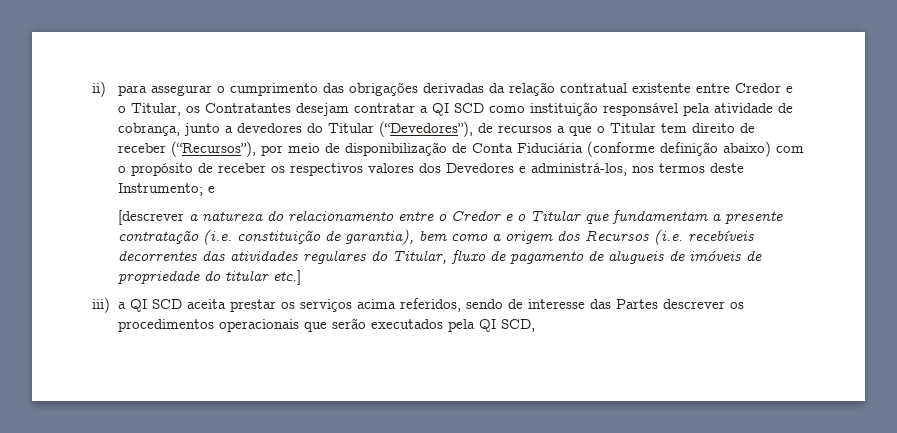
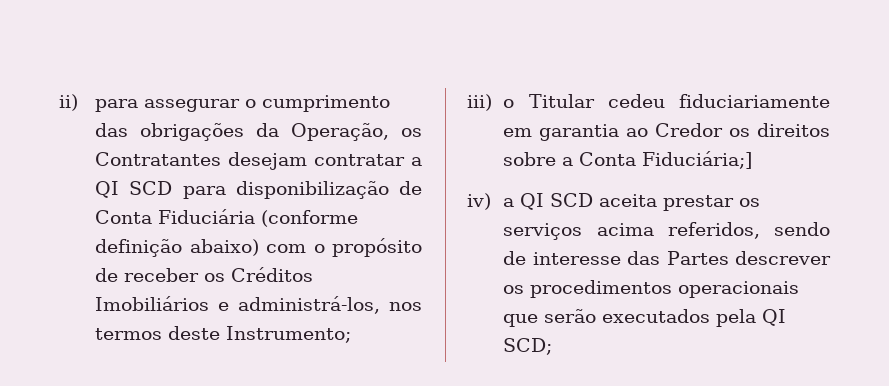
- ii) para assegurar o cumprimento das obrigações derivadas da relação contratual existente entre Credor e o Titular, os Contratantes desejam contratar a QI SCD como instituição responsável pela atividade de cobrança, junto a devedores do Titular (“Devedores”), de recursos a que o Titular tem direito de receber (“Recursos”), por meio de disponibilização de Conta Fiduciária (conforme definição abaixo) com o propósito de receber os respectivos valores dos Devedores e administrá-los, nos termos deste Instrumento; e
- [descrever a natureza do relacionamento entre o Credor e o Titular que fundamentam a presente contratação (i.e. constituição de garantia), bem como a origem dos Recursos (i.e. recebíveis decorrentes das atividades regulares do Titular, fluxo de pagamento de alugueis de imóveis de propriedade do titular etc.]
- iii) a QI SCD aceita prestar os serviços acima referidos, sendo de interesse das Partes descrever os procedimentos operacionais que serão executados pela QI SCD,
+ ii) para assegurar o cumprimento das obrigações da Operação, os Contratantes desejam contratar a QI SCD para disponibilização de Conta Fiduciária (conforme definição abaixo) com o propósito de receber os Créditos Imobiliários e administrá-los, nos termos deste Instrumento;
+ iii) o Titular cedeu fiduciariamente em garantia ao Credor os direitos sobre a Conta Fiduciária;]
+ iv) a QI SCD aceita prestar os serviços acima referidos, sendo de interesse das Partes descrever os procedimentos operacionais que serão executados pela QI SCD;

